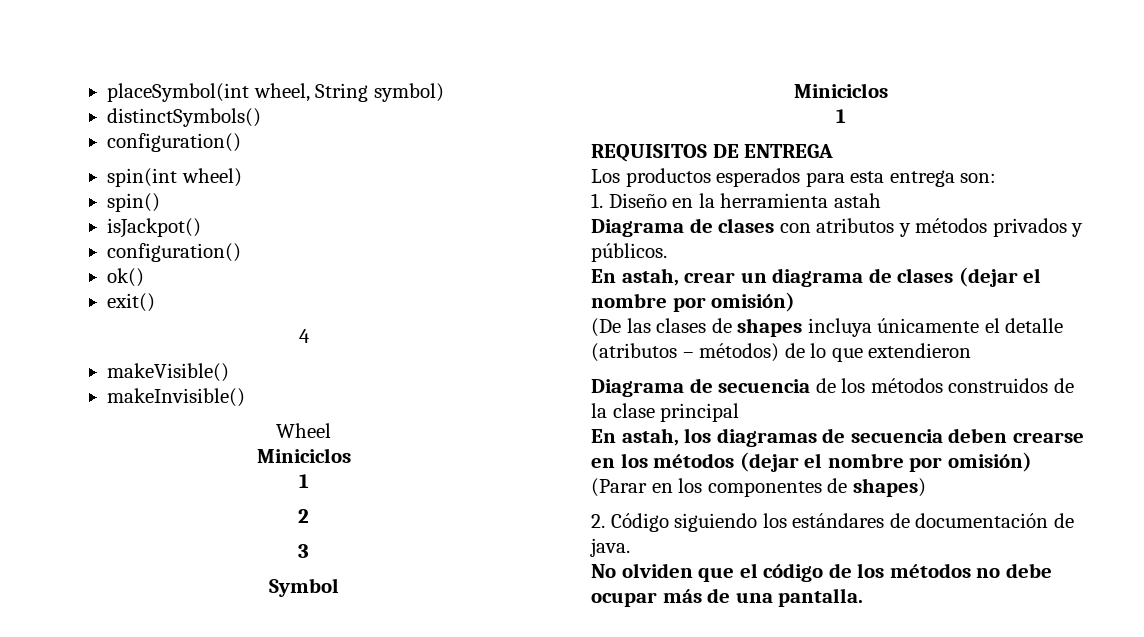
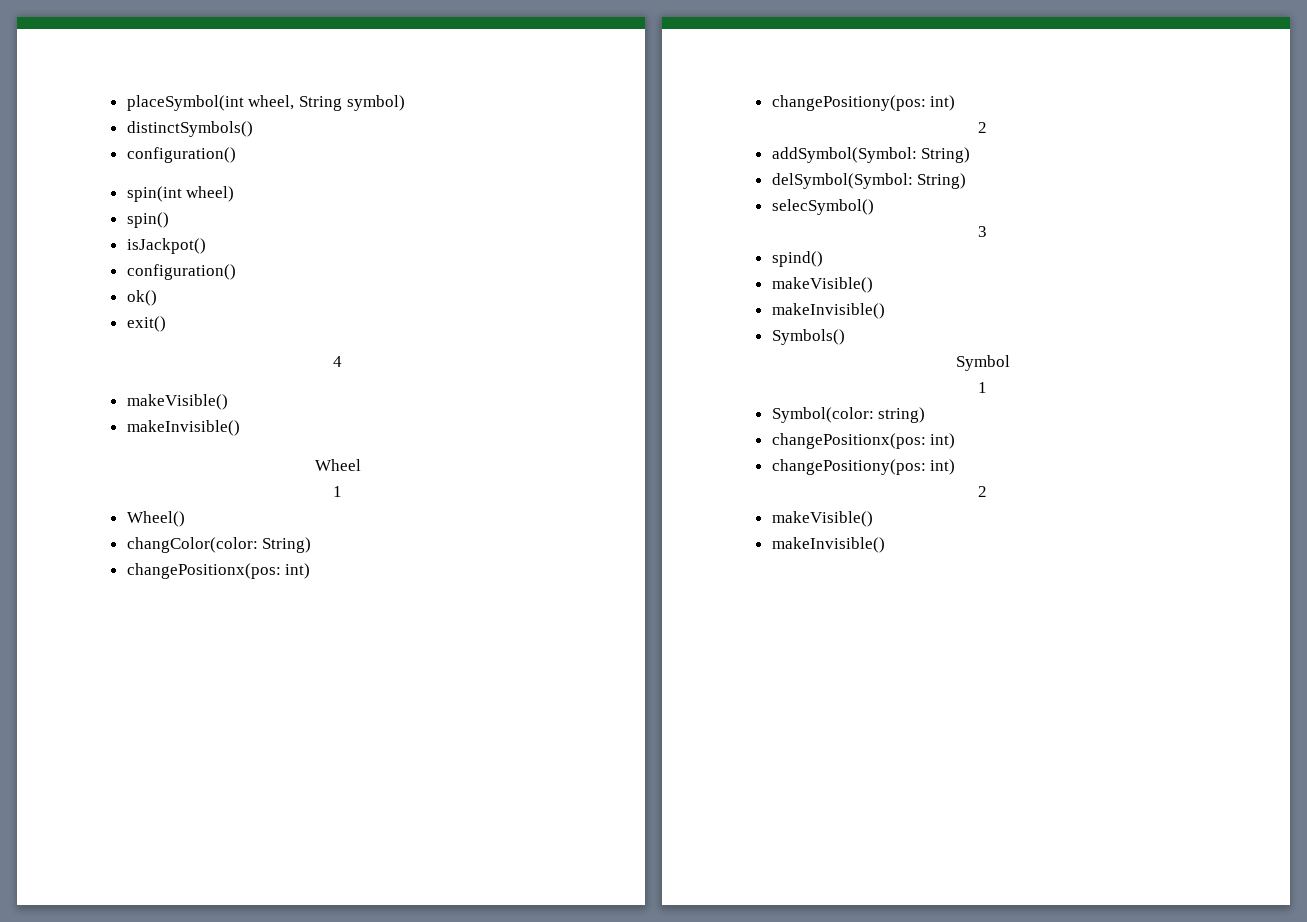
  Wheel
- Miniciclos
  1
+ Wheel()
+ changColor(color: String)
+ changePositionx(pos: int)
+ changePositiony(pos: int)
  2
+ addSymbol(Symbol: String)
+ delSymbol(Symbol: String)
+ selecSymbol()
  3
+ spind()
+ makeVisible()
+ makeInvisible()
+ Symbols()
  Symbol
- Miniciclos
  1
- REQUISITOS DE ENTREGA
- Los productos esperados para esta entrega son:
- 1. Diseño en la herramienta astah
- Diagrama de clases con atributos y métodos privados y públicos.
- En astah, crear un diagrama de clases (dejar el nombre por omisión)
- (De las clases de shapes incluya únicamente el detalle (atributos – métodos) de lo que extendieron
- Diagrama de secuencia de los métodos construidos de la clase principal
- En astah, los diagramas de secuencia deben crearse en los métodos (dejar el nombre por omisión) (Parar en los componentes de shapes)
- 2. Código siguiendo los estándares de documentación de java.
- No olviden que el código de los métodos no debe ocupar más de una pantalla.
+ Symbol(color: string)
+ changePositionx(pos: int)
+ changePositiony(pos: int)
+ 2
+ makeVisible()
+ makeInvisible()

